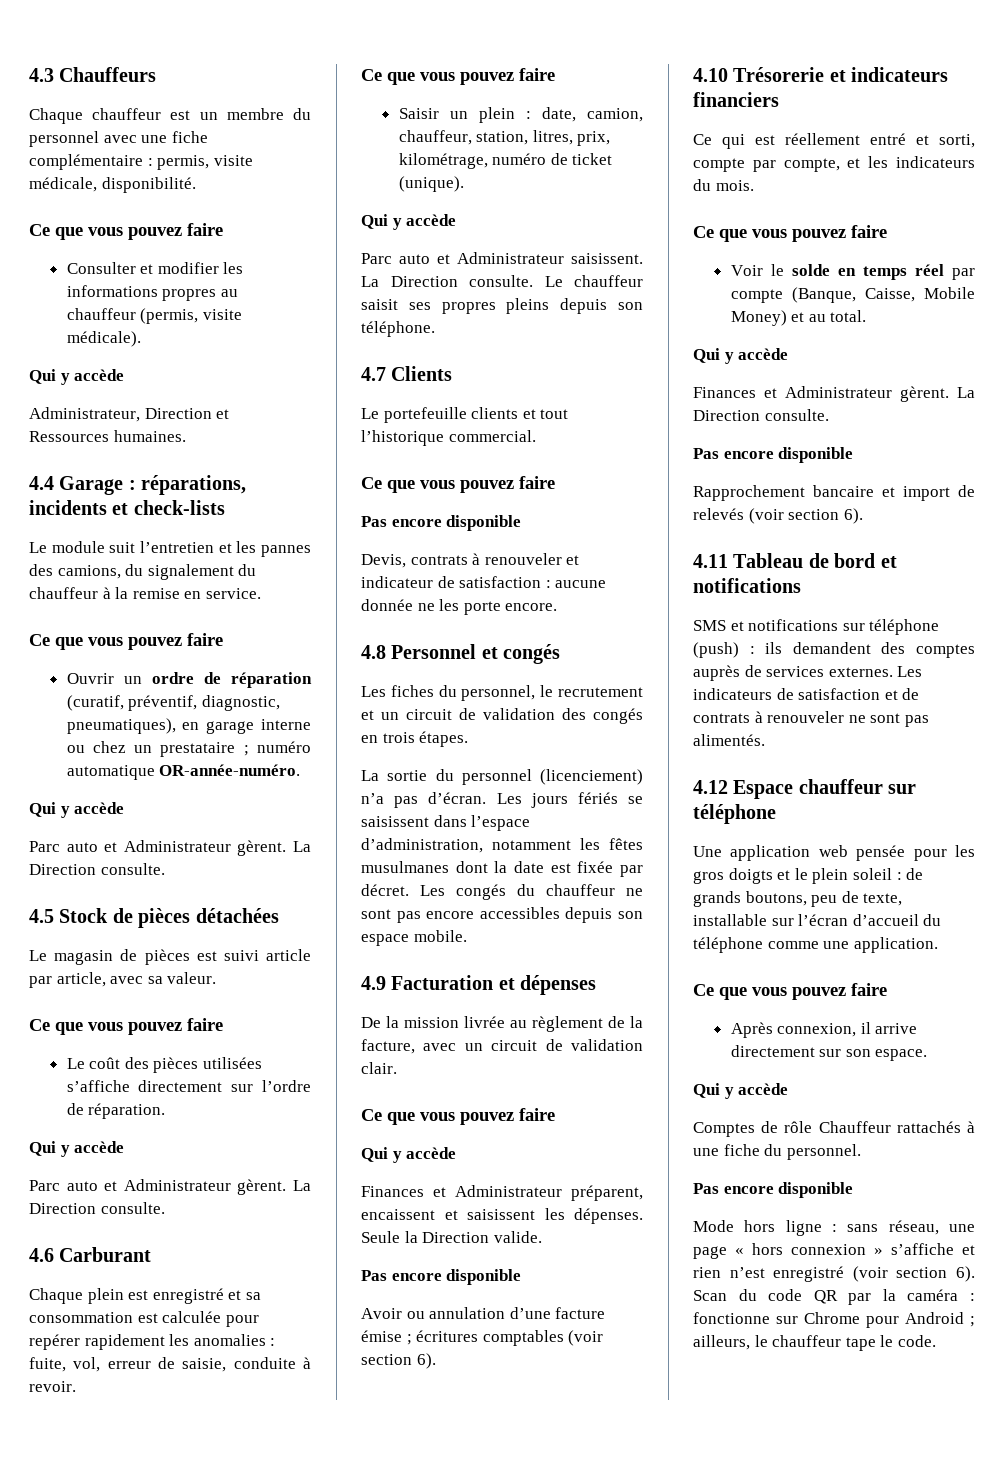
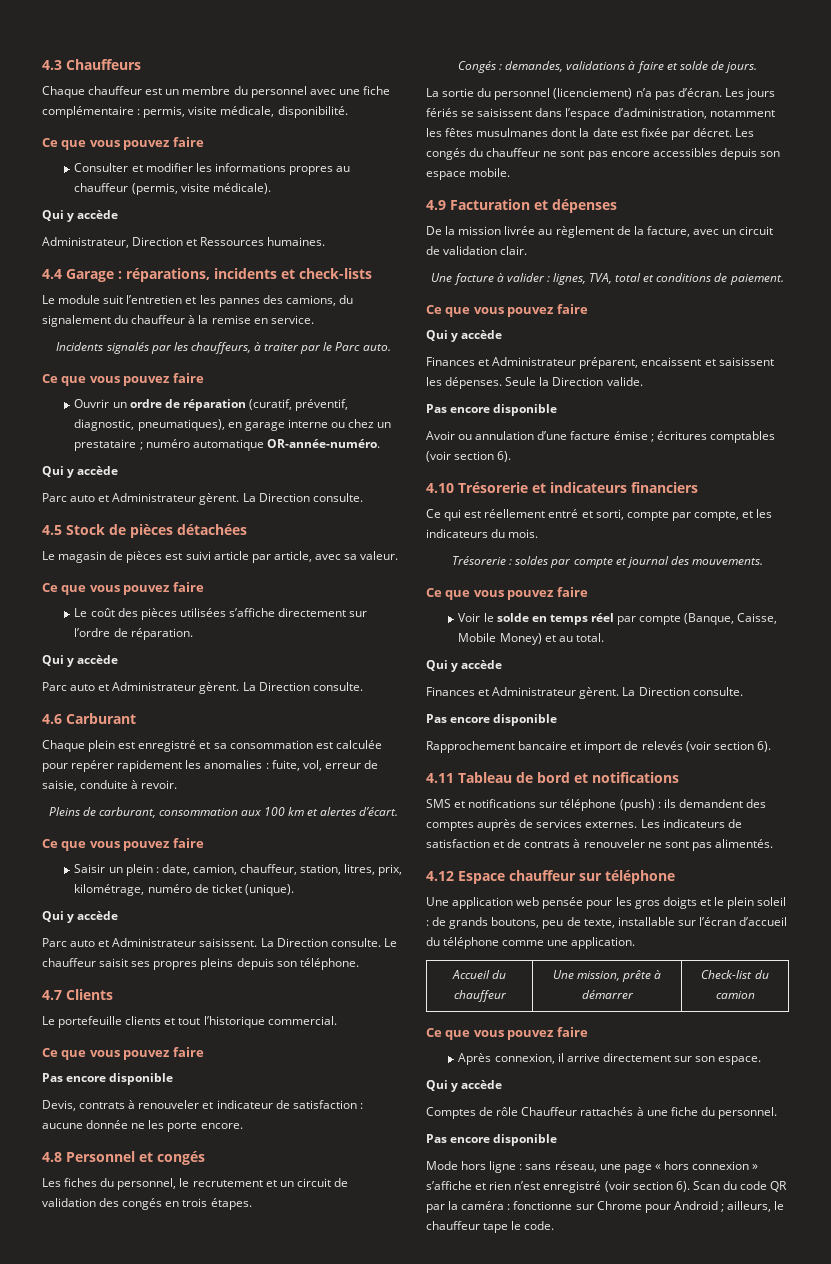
+ Incidents signalés par les chauffeurs, à traiter par le Parc auto.
+ Pleins de carburant, consommation aux 100 km et alertes d’écart.
+ Congés : demandes, validations à faire et solde de jours.
+ Une facture à valider : lignes, TVA, total et conditions de paiement.
+ Trésorerie : soldes par compte et journal des mouvements.
+ Accueil du chauffeur | Une mission, prête à démarrer | Check-list du camion

